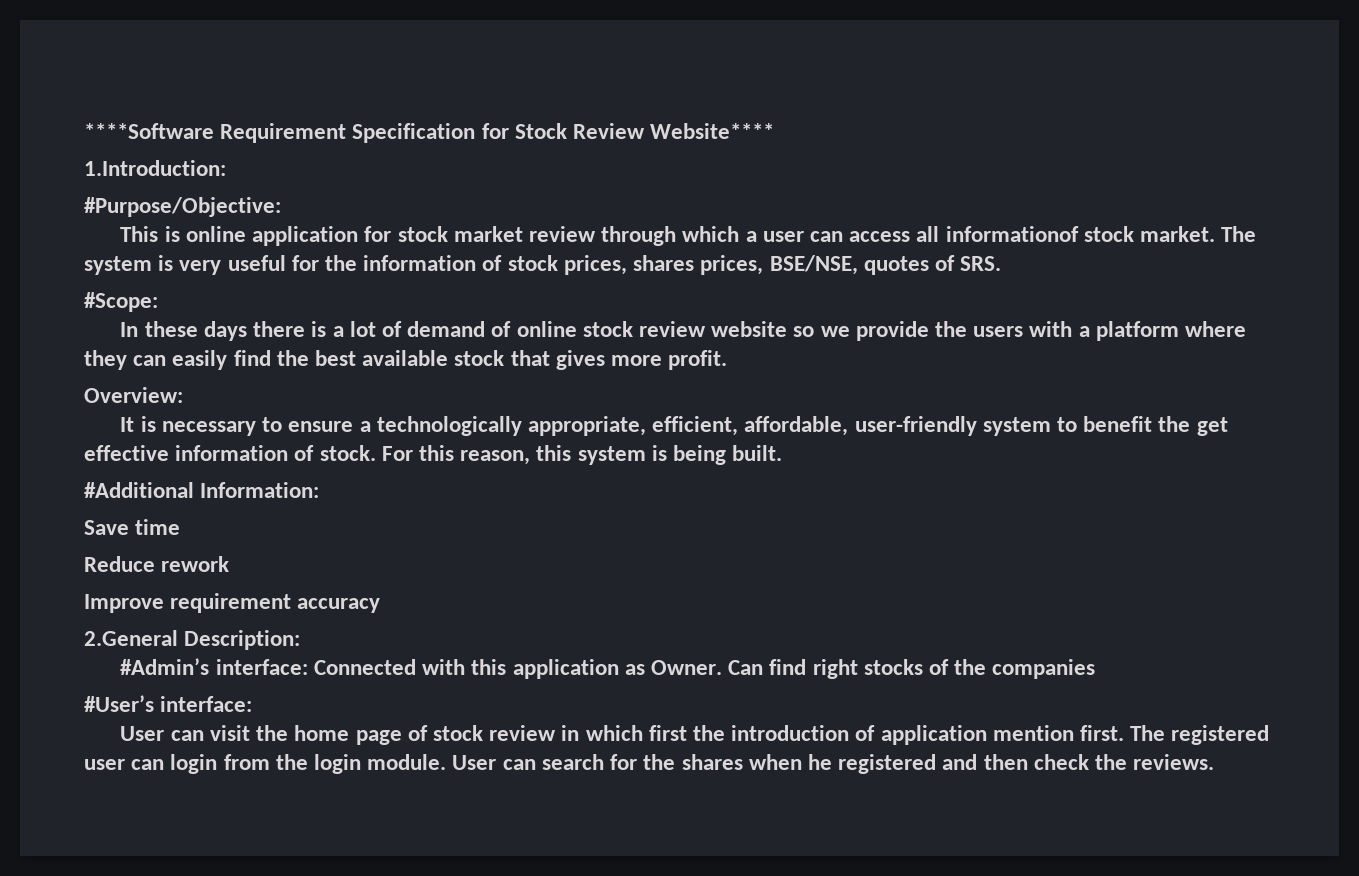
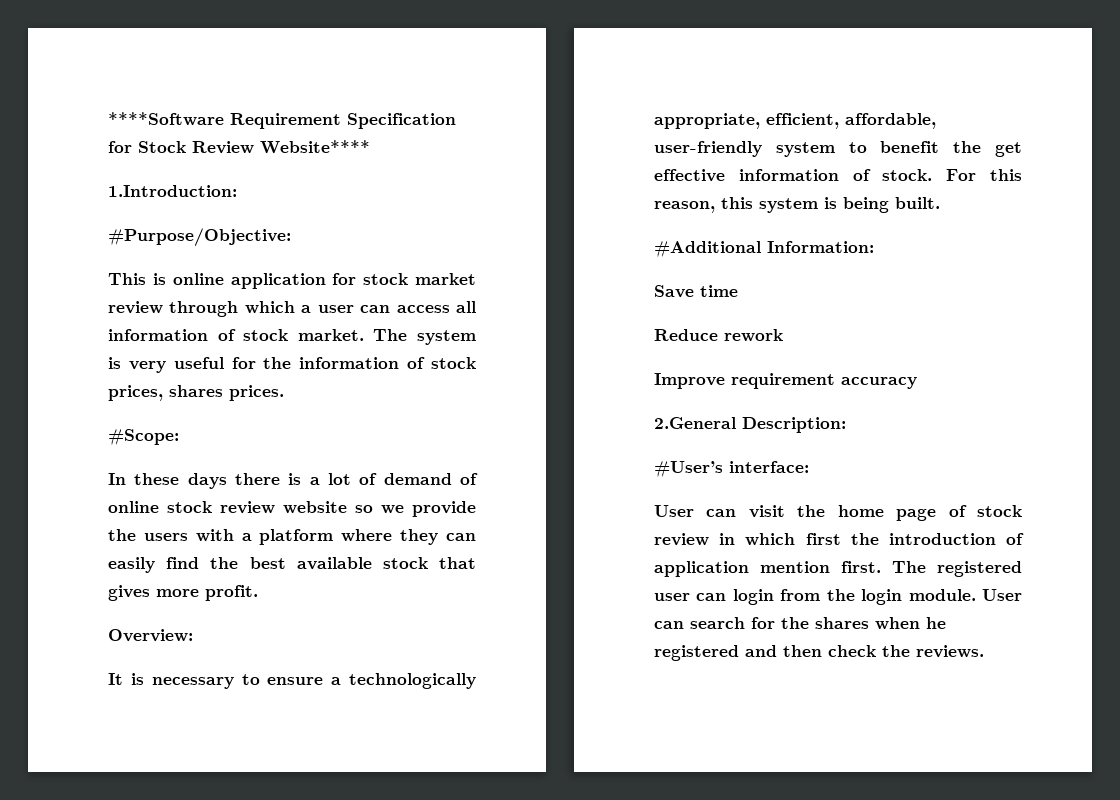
- This is online application for stock market review through which a user can access all informationof stock market.
+ This is online application for stock market review through which a user can access all information of stock market.
- The system is very useful for the information of stock prices, shares prices, BSE/NSE, quotes of SRS.
+ The system is very useful for the information of stock prices, shares prices.
- #Admin’s interface: Connected with this application as Owner. Can find right stocks of the companies

